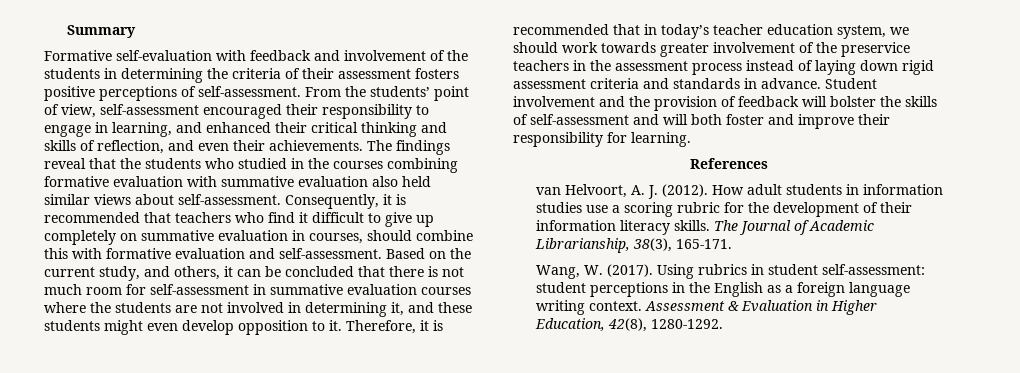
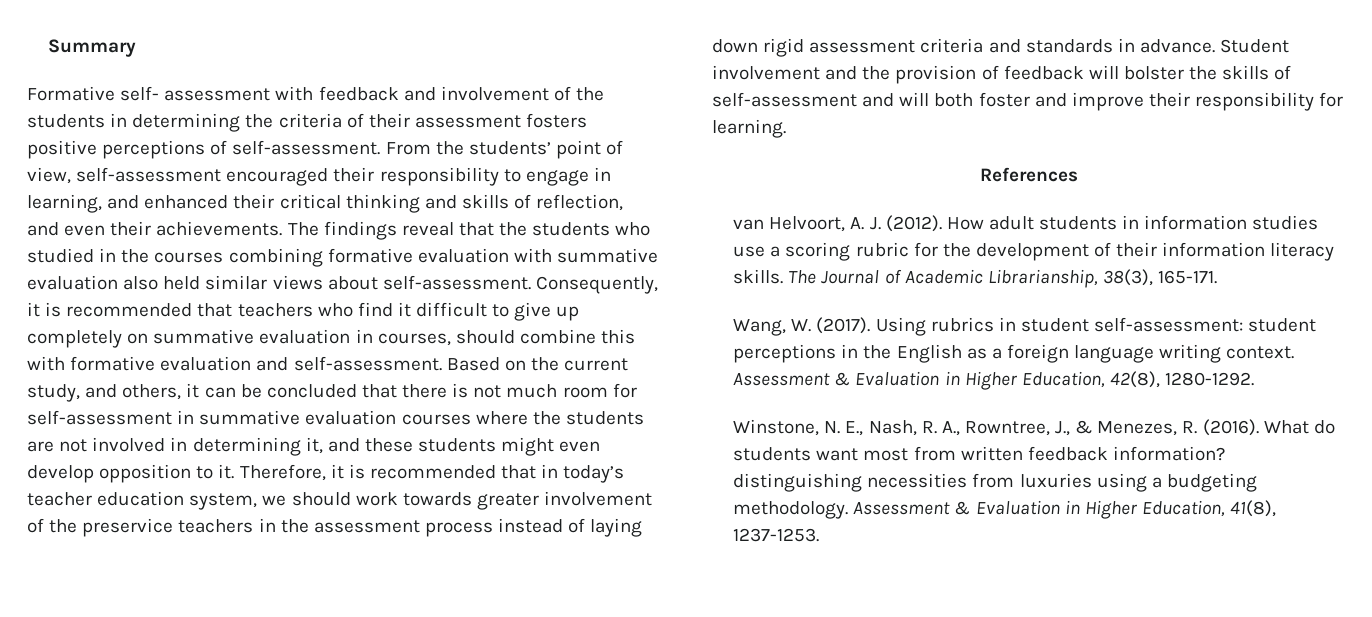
- Formative self-evaluation with feedback and involvement of the students in determining the criteria of their assessment fosters positive perceptions of self-assessment.
+ Formative self- assessment with feedback and involvement of the students in determining the criteria of their assessment fosters positive perceptions of self-assessment.
+ Winstone, N. E., Nash, R. A., Rowntree, J., & Menezes, R. (2016). What do students want most from written feedback information? distinguishing necessities from luxuries using a budgeting methodology. Assessment & Evaluation in Higher Education, 41(8), 1237-1253.

